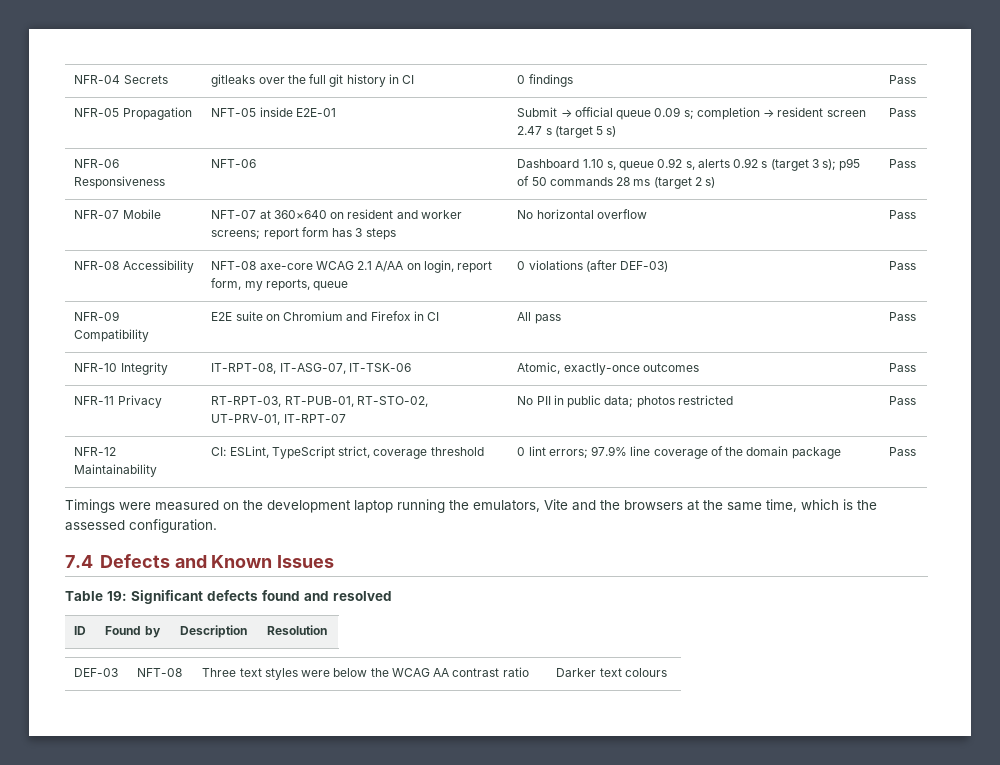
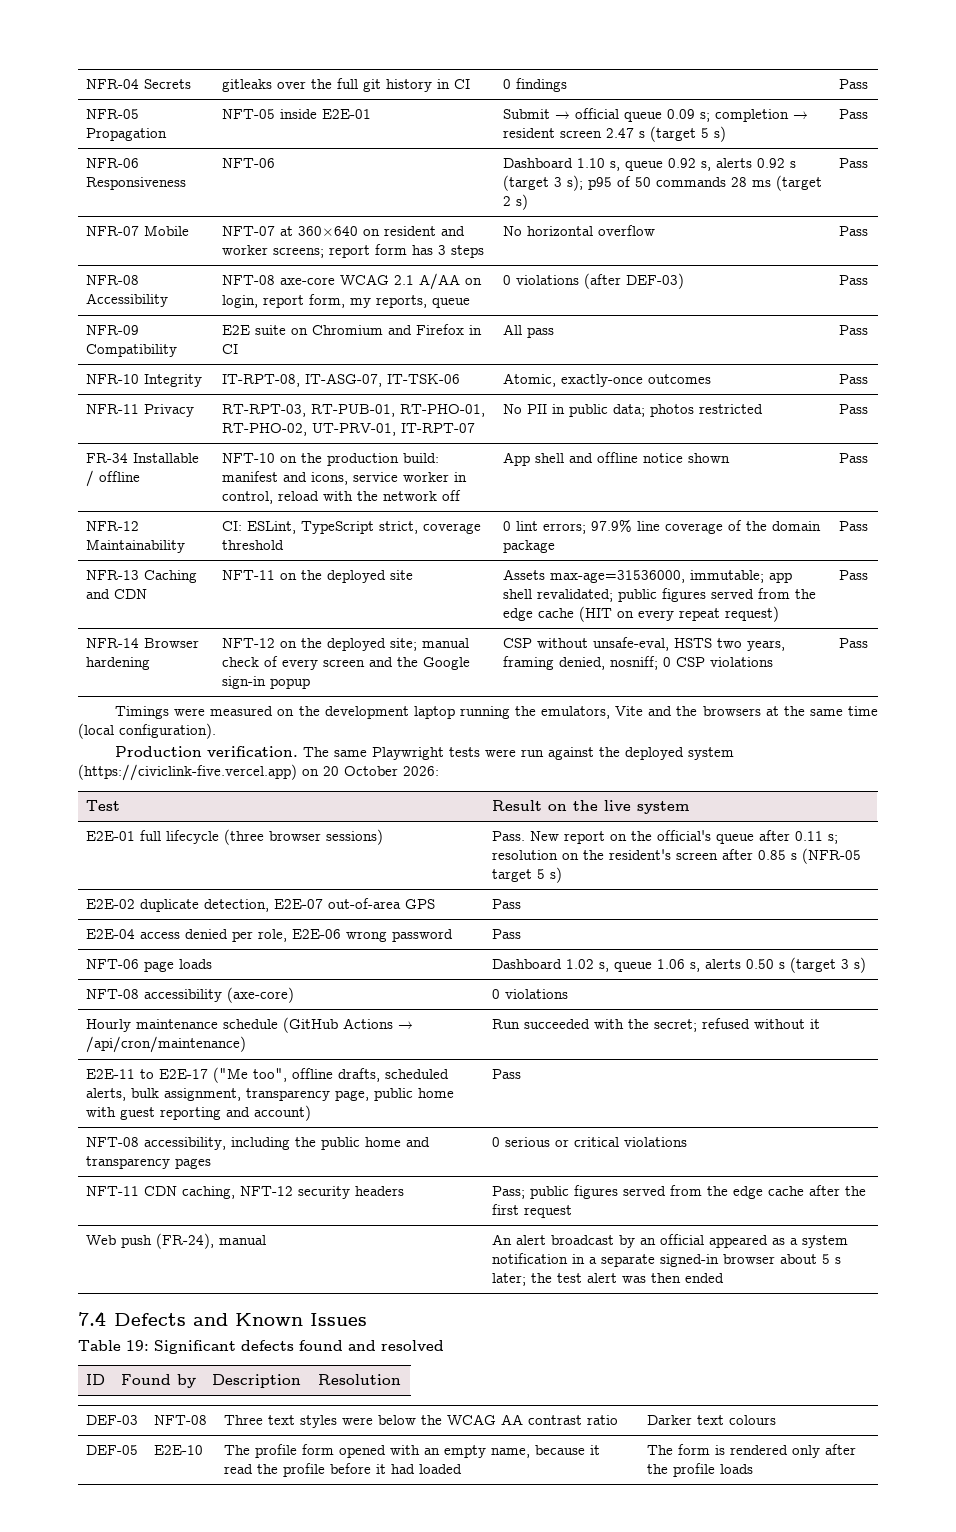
- NFR-11 Privacy | RT-RPT-03, RT-PUB-01, RT-STO-02, UT-PRV-01, IT-RPT-07 | No PII in public data; photos restricted | Pass
+ NFR-11 Privacy | RT-RPT-03, RT-PUB-01, RT-PHO-01, RT-PHO-02, UT-PRV-01, IT-RPT-07 | No PII in public data; photos restricted | Pass
+ FR-34 Installable / offline | NFT-10 on the production build: manifest and icons, service worker in control, reload with the network off | App shell and offline notice shown | Pass
+ NFR-13 Caching and CDN | NFT-11 on the deployed site | Assets max-age=31536000, immutable; app shell revalidated; public figures served from the edge cache (HIT on every repeat request) | Pass
+ NFR-14 Browser hardening | NFT-12 on the deployed site; manual check of every screen and the Google sign-in popup | CSP without unsafe-eval, HSTS two years, framing denied, nosniff; 0 CSP violations | Pass
- Timings were measured on the development laptop running the emulators, Vite and the browsers at the same time, which is the assessed configuration.
+ Timings were measured on the development laptop running the emulators, Vite and the browsers at the same time (local configuration).
+ Production verification. The same Playwright tests were run against the deployed system (https://civiclink-five.vercel.app) on 20 October 2026:
+ Test | Result on the live system
+ E2E-01 full lifecycle (three browser sessions) | Pass. New report on the official's queue after 0.11 s; resolution on the resident's screen after 0.85 s (NFR-05 target 5 s)
+ E2E-02 duplicate detection, E2E-07 out-of-area GPS | Pass
+ E2E-04 access denied per role, E2E-06 wrong password | Pass
+ NFT-06 page loads | Dashboard 1.02 s, queue 1.06 s, alerts 0.50 s (target 3 s)
+ NFT-08 accessibility (axe-core) | 0 violations
+ Hourly maintenance schedule (GitHub Actions → /api/cron/maintenance) | Run succeeded with the secret; refused without it
+ E2E-11 to E2E-17 ("Me too", offline drafts, scheduled alerts, bulk assignment, transparency page, public home with guest reporting and account) | Pass
+ NFT-08 accessibility, including the public home and transparency pages | 0 serious or critical violations
+ NFT-11 CDN caching, NFT-12 security headers | Pass; public figures served from the edge cache after the first request
+ Web push (FR-24), manual | An alert broadcast by an official appeared as a system notification in a separate signed-in browser about 5 s later; the test alert was then ended
+ DEF-05 | E2E-10 | The profile form opened with an empty name, because it read the profile before it had loaded | The form is rendered only after the profile loads

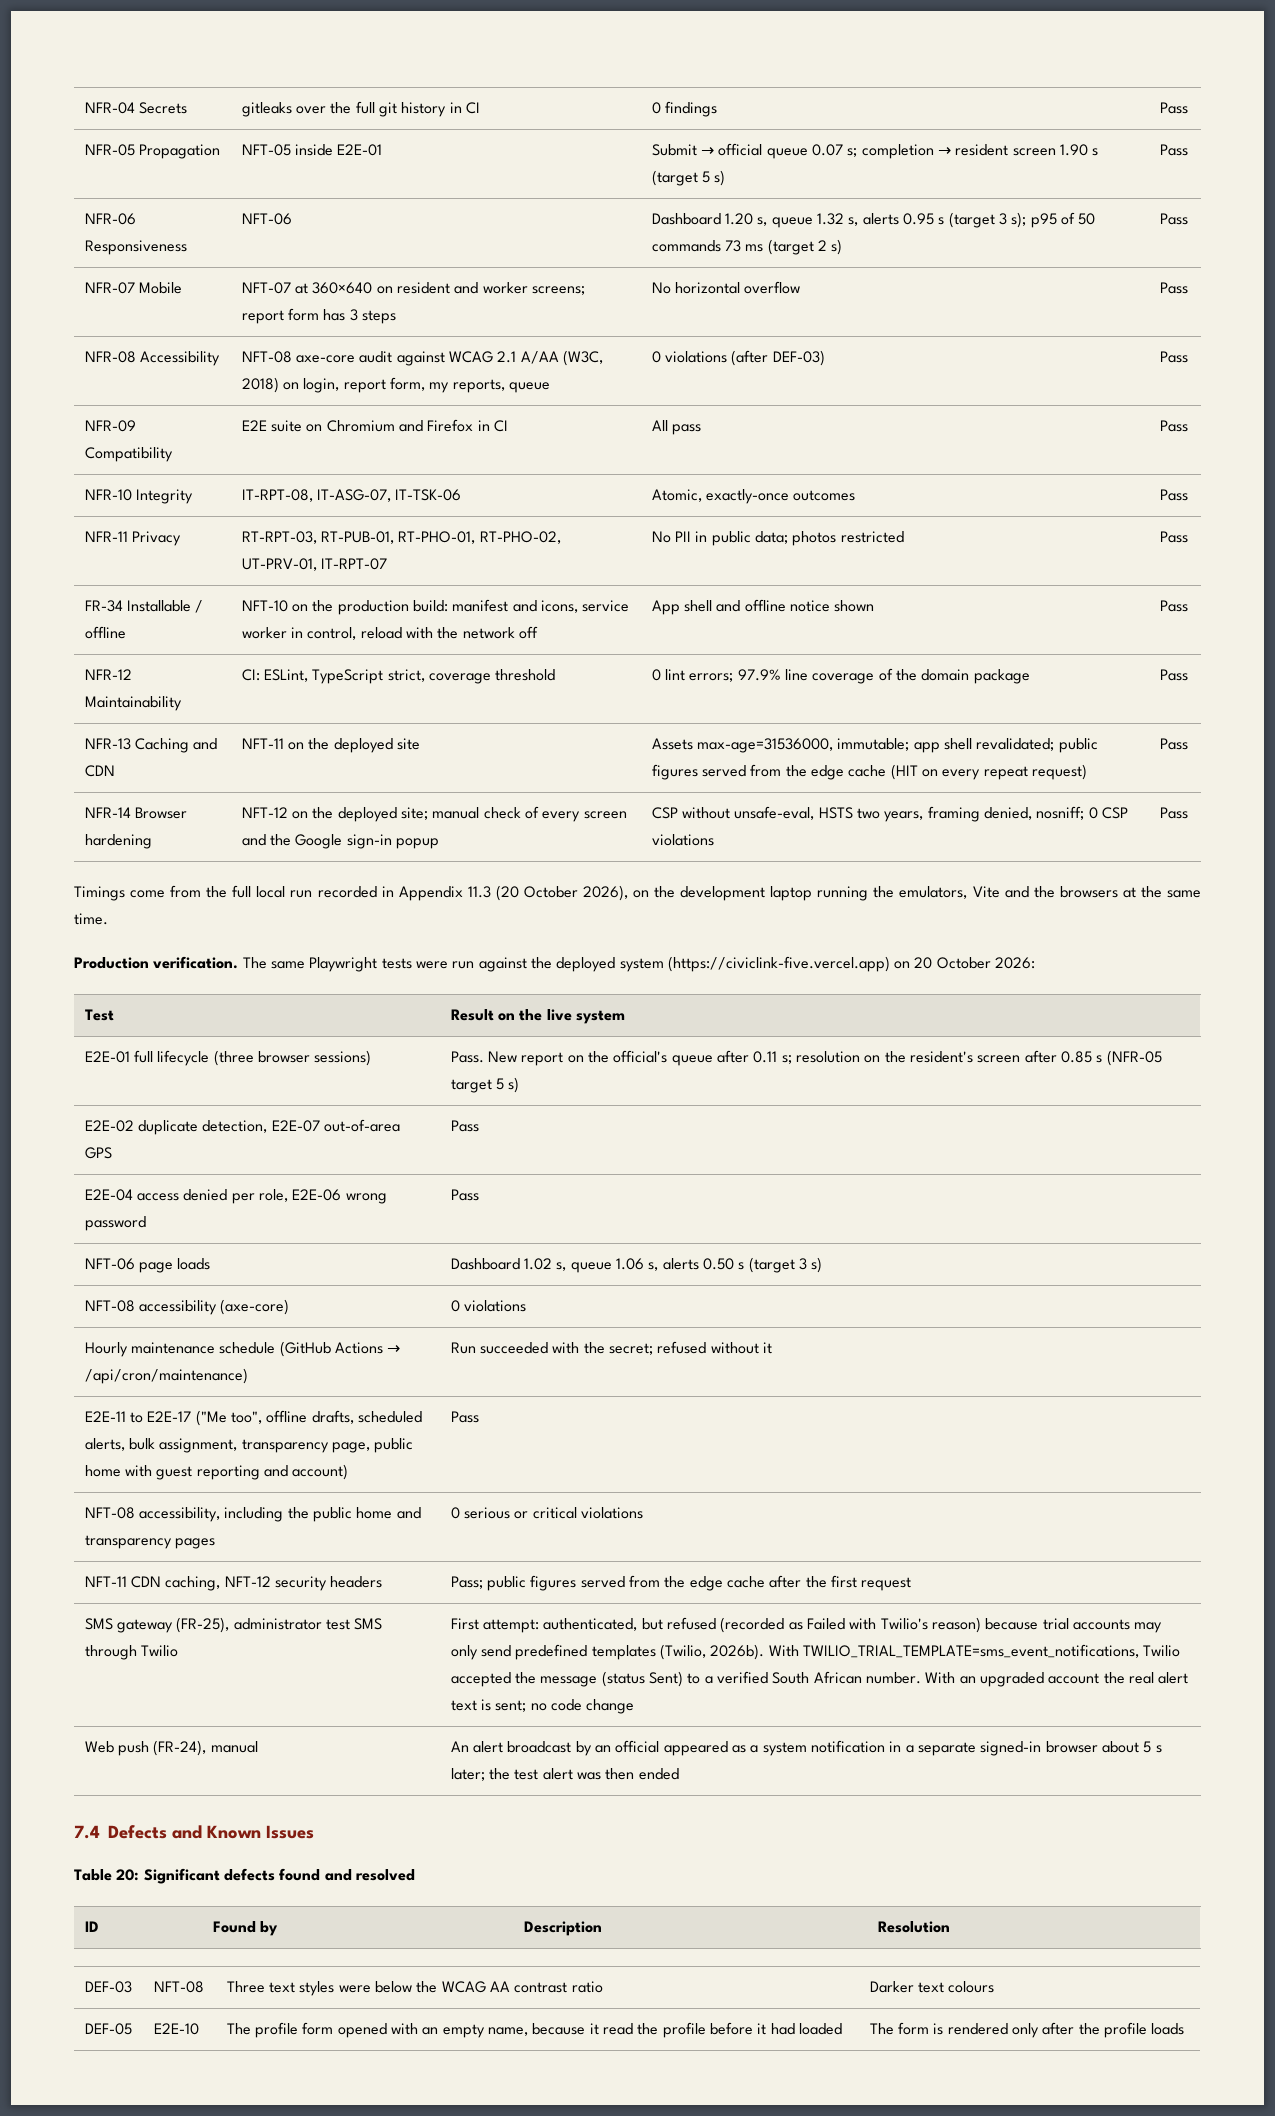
- NFR-05 Propagation | NFT-05 inside E2E-01 | Submit → official queue 0.09 s; completion → resident screen 2.47 s (target 5 s) | Pass
+ NFR-05 Propagation | NFT-05 inside E2E-01 | Submit → official queue 0.07 s; completion → resident screen 1.90 s (target 5 s) | Pass
- NFR-06 Responsiveness | NFT-06 | Dashboard 1.10 s, queue 0.92 s, alerts 0.92 s (target 3 s); p95 of 50 commands 28 ms (target 2 s) | Pass
+ NFR-06 Responsiveness | NFT-06 | Dashboard 1.20 s, queue 1.32 s, alerts 0.95 s (target 3 s); p95 of 50 commands 73 ms (target 2 s) | Pass
- NFR-08 Accessibility | NFT-08 axe-core WCAG 2.1 A/AA on login, report form, my reports, queue | 0 violations (after DEF-03) | Pass
+ NFR-08 Accessibility | NFT-08 axe-core audit against WCAG 2.1 A/AA (W3C, 2018) on login, report form, my reports, queue | 0 violations (after DEF-03) | Pass
- Timings were measured on the development laptop running the emulators, Vite and the browsers at the same time (local configuration).
+ Timings come from the full local run recorded in Appendix 11.3 (20 October 2026), on the development laptop running the emulators, Vite and the browsers at the same time.
+ SMS gateway (FR-25), administrator test SMS through Twilio | First attempt: authenticated, but refused (recorded as Failed with Twilio's reason) because trial accounts may only send predefined templates (Twilio, 2026b). With TWILIO_TRIAL_TEMPLATE=sms_event_notifications, Twilio accepted the message (status Sent) to a verified South African number. With an upgraded account the real alert text is sent; no code change
- Table 19: Significant defects found and resolved
+ Table 20: Significant defects found and resolved

